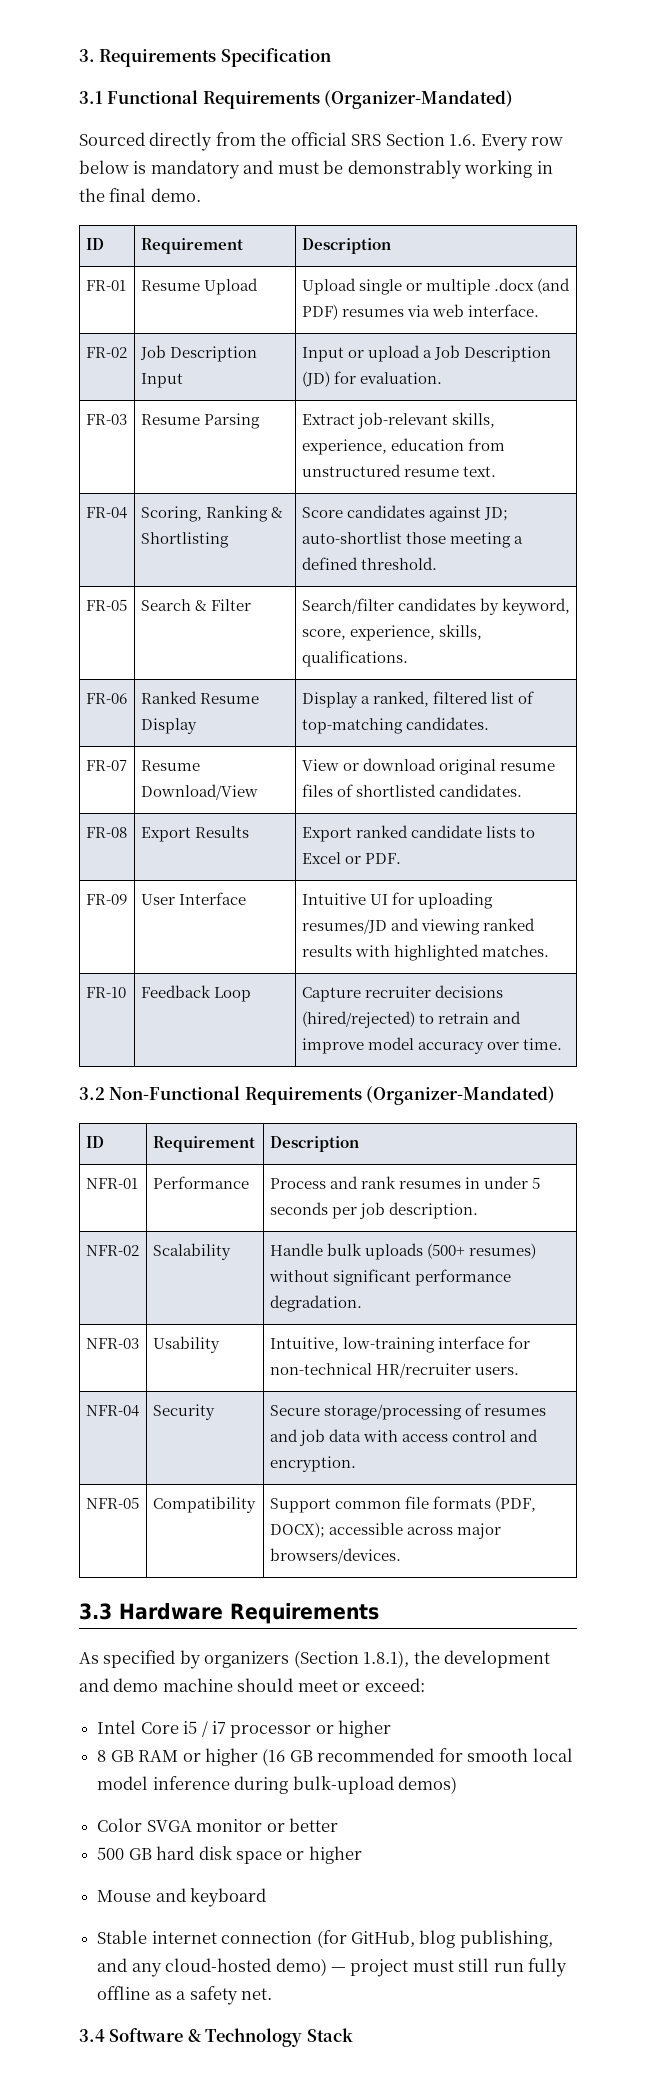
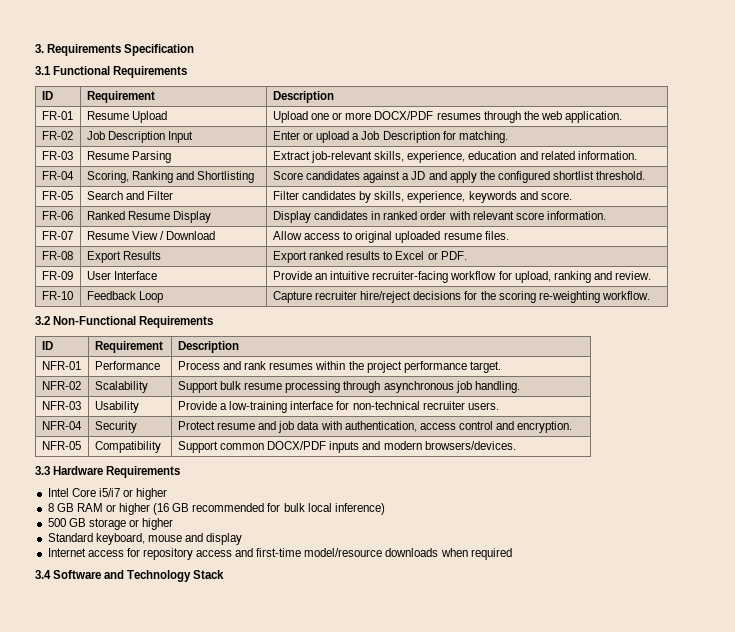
- 3.1 Functional Requirements (Organizer-Mandated)
- Sourced directly from the official SRS Section 1.6. Every row below is mandatory and must be demonstrably working in the final demo.
+ 3.1 Functional Requirements
- FR-01 | Resume Upload | Upload single or multiple .docx (and PDF) resumes via web interface.
+ FR-01 | Resume Upload | Upload one or more DOCX/PDF resumes through the web application.
- FR-02 | Job Description Input | Input or upload a Job Description (JD) for evaluation.
+ FR-02 | Job Description Input | Enter or upload a Job Description for matching.
- FR-03 | Resume Parsing | Extract job-relevant skills, experience, education from unstructured resume text.
+ FR-03 | Resume Parsing | Extract job-relevant skills, experience, education and related information.
- FR-04 | Scoring, Ranking & Shortlisting | Score candidates against JD; auto-shortlist those meeting a defined threshold.
+ FR-04 | Scoring, Ranking and Shortlisting | Score candidates against a JD and apply the configured shortlist threshold.
- FR-05 | Search & Filter | Search/filter candidates by keyword, score, experience, skills, qualifications.
+ FR-05 | Search and Filter | Filter candidates by skills, experience, keywords and score.
- FR-06 | Ranked Resume Display | Display a ranked, filtered list of top-matching candidates.
- FR-07 | Resume Download/View | View or download original resume files of shortlisted candidates.
+ FR-06 | Ranked Resume Display | Display candidates in ranked order with relevant score information.
+ FR-07 | Resume View / Download | Allow access to original uploaded resume files.
- FR-08 | Export Results | Export ranked candidate lists to Excel or PDF.
+ FR-08 | Export Results | Export ranked results to Excel or PDF.
- FR-09 | User Interface | Intuitive UI for uploading resumes/JD and viewing ranked results with highlighted matches.
+ FR-09 | User Interface | Provide an intuitive recruiter-facing workflow for upload, ranking and review.
- FR-10 | Feedback Loop | Capture recruiter decisions (hired/rejected) to retrain and improve model accuracy over time.
+ FR-10 | Feedback Loop | Capture recruiter hire/reject decisions for the scoring re-weighting workflow.
- 3.2 Non-Functional Requirements (Organizer-Mandated)
+ 3.2 Non-Functional Requirements
- NFR-01 | Performance | Process and rank resumes in under 5 seconds per job description.
- NFR-02 | Scalability | Handle bulk uploads (500+ resumes) without significant performance degradation.
+ NFR-01 | Performance | Process and rank resumes within the project performance target.
+ NFR-02 | Scalability | Support bulk resume processing through asynchronous job handling.
- NFR-03 | Usability | Intuitive, low-training interface for non-technical HR/recruiter users.
+ NFR-03 | Usability | Provide a low-training interface for non-technical recruiter users.
- NFR-04 | Security | Secure storage/processing of resumes and job data with access control and encryption.
+ NFR-04 | Security | Protect resume and job data with authentication, access control and encryption.
- NFR-05 | Compatibility | Support common file formats (PDF, DOCX); accessible across major browsers/devices.
+ NFR-05 | Compatibility | Support common DOCX/PDF inputs and modern browsers/devices.
  3.3 Hardware Requirements
- As specified by organizers (Section 1.8.1), the development and demo machine should meet or exceed:
- Intel Core i5 / i7 processor or higher
+ Intel Core i5/i7 or higher
- 8 GB RAM or higher (16 GB recommended for smooth local model inference during bulk-upload demos)
- Color SVGA monitor or better
+ 8 GB RAM or higher (16 GB recommended for bulk local inference)
- 500 GB hard disk space or higher
- Mouse and keyboard
- Stable internet connection (for GitHub, blog publishing, and any cloud-hosted demo) — project must still run fully offline as a safety net.
+ 500 GB storage or higher
+ Standard keyboard, mouse and display
+ Internet access for repository access and first-time model/resource downloads when required
- 3.4 Software & Technology Stack
+ 3.4 Software and Technology Stack

